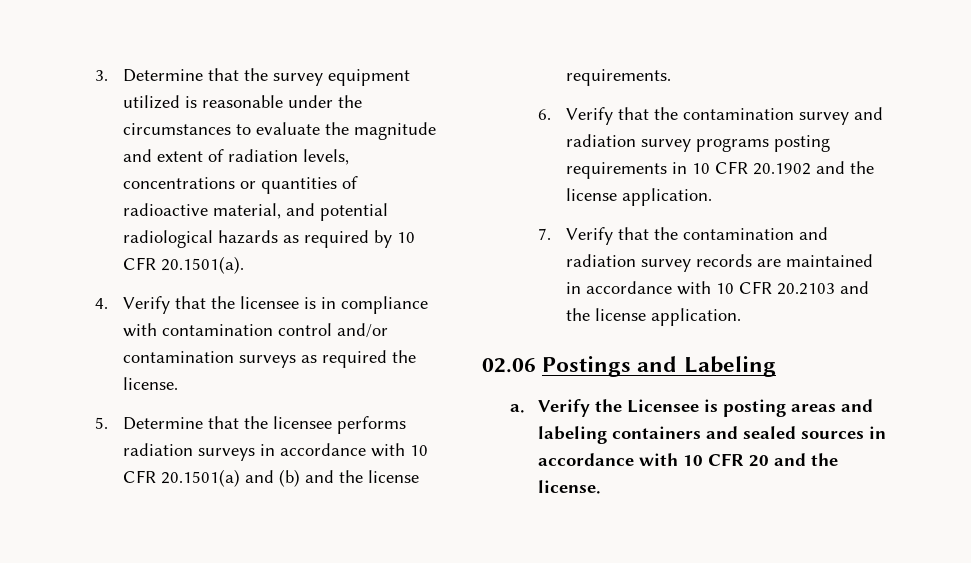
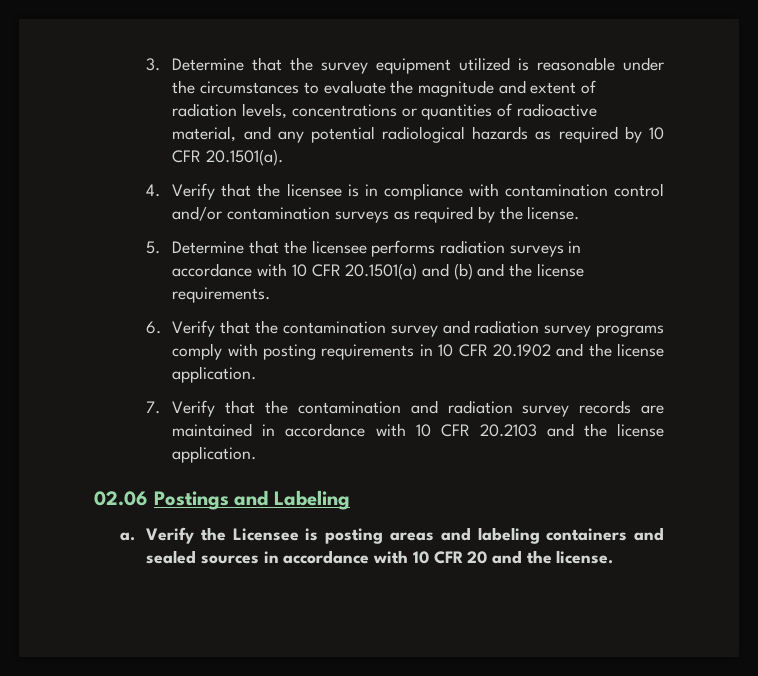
- 3. Determine that the survey equipment utilized is reasonable under the circumstances to evaluate the magnitude and extent of radiation levels, concentrations or quantities of radioactive material, and potential radiological hazards as required by 10 CFR 20.1501(a).
+ 3. Determine that the survey equipment utilized is reasonable under the circumstances to evaluate the magnitude and extent of radiation levels, concentrations or quantities of radioactive material, and any potential radiological hazards as required by 10 CFR 20.1501(a).
- 4. Verify that the licensee is in compliance with contamination control and/or contamination surveys as required the license.
+ 4. Verify that the licensee is in compliance with contamination control and/or contamination surveys as required by the license.
- 6. Verify that the contamination survey and radiation survey programs posting requirements in 10 CFR 20.1902 and the license application.
+ 6. Verify that the contamination survey and radiation survey programs comply with posting requirements in 10 CFR 20.1902 and the license application.

